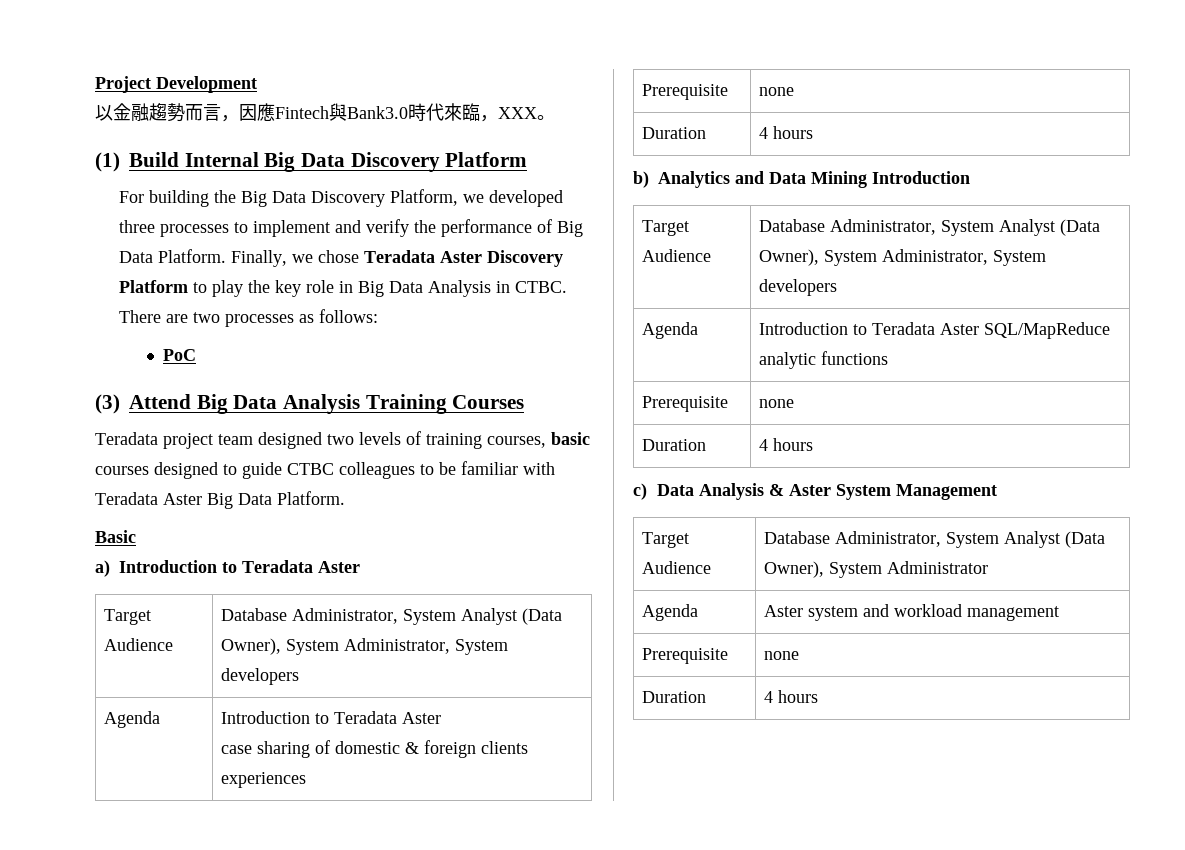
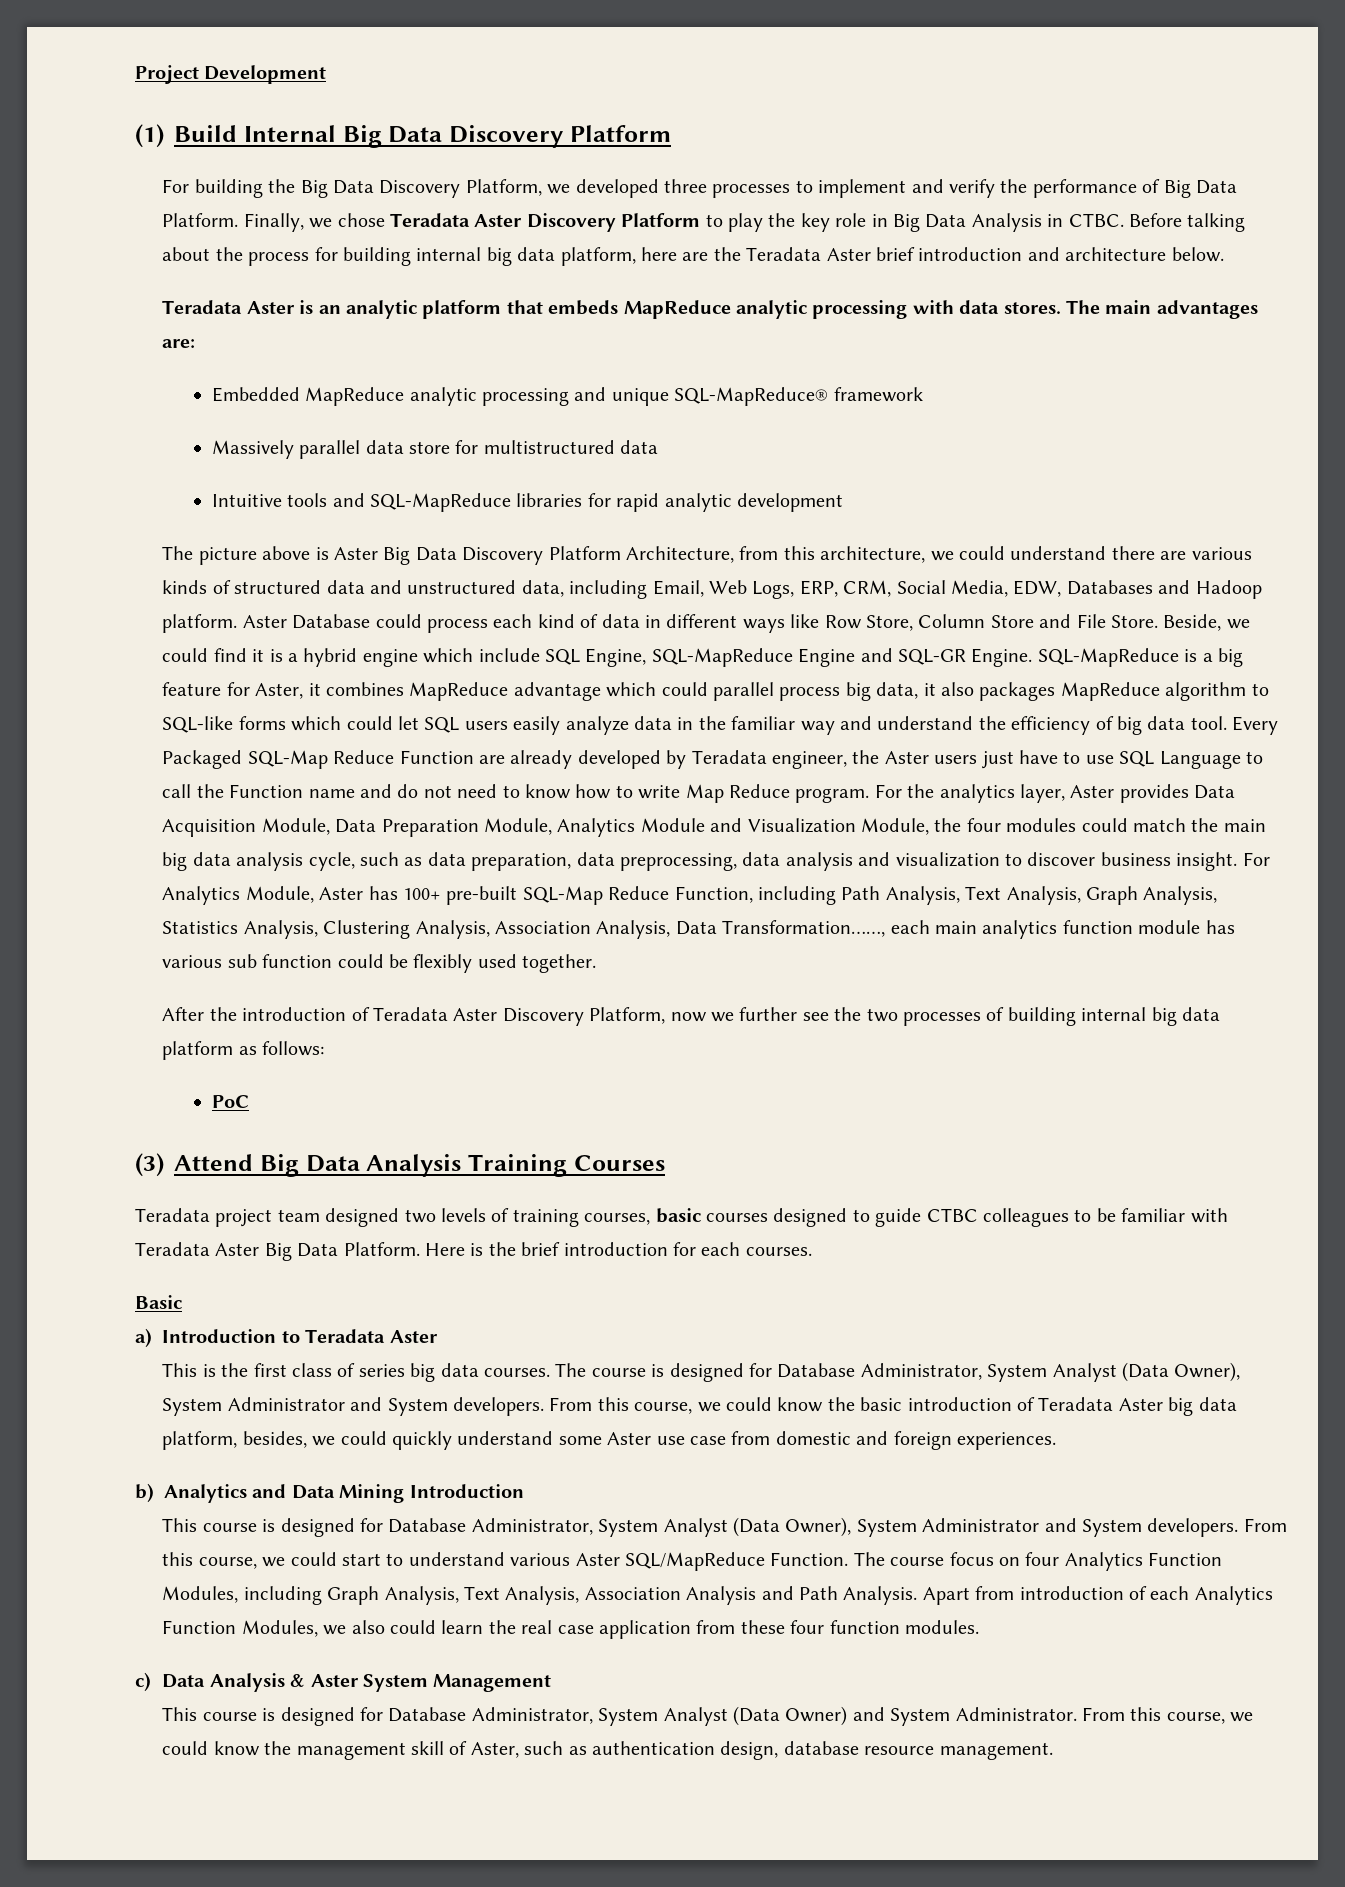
- 以金融趨勢而言，因應Fintech與Bank3.0時代來臨，XXX。
- There are two processes as follows:
+ Before talking about the process for building internal big data platform, here are the Teradata Aster brief introduction and architecture below.
+ Teradata Aster is an analytic platform that embeds MapReduce analytic processing with data stores. The main advantages are:
+ Embedded MapReduce analytic processing and unique SQL-MapReduce® framework
+ Massively parallel data store for multistructured data
+ Intuitive tools and SQL-MapReduce libraries for rapid analytic development
+ The picture above is Aster Big Data Discovery Platform Architecture, from this architecture, we could understand there are various kinds of structured data and unstructured data, including Email, Web Logs, ERP, CRM, Social Media, EDW, Databases and Hadoop platform. Aster Database could process each kind of data in different ways like Row Store, Column Store and File Store. Beside, we could find it is a hybrid engine which include SQL Engine, SQL-MapReduce Engine and SQL-GR Engine. SQL-MapReduce is a big feature for Aster, it combines MapReduce advantage which could parallel process big data, it also packages MapReduce algorithm to SQL-like forms which could let SQL users easily analyze data in the familiar way and understand the efficiency of big data tool. Every Packaged SQL-Map Reduce Function are already developed by Teradata engineer, the Aster users just have to use SQL Language to call the Function name and do not need to know how to write Map Reduce program. For the analytics layer, Aster provides Data Acquisition Module, Data Preparation Module, Analytics Module and Visualization Module, the four modules could match the main big data analysis cycle, such as data preparation, data preprocessing, data analysis and visualization to discover business insight. For Analytics Module, Aster has 100+ pre-built SQL-Map Reduce Function, including Path Analysis, Text Analysis, Graph Analysis, Statistics Analysis, Clustering Analysis, Association Analysis, Data Transformation……, each main analytics function module has various sub function could be flexibly used together.
+ After the introduction of Teradata Aster Discovery Platform, now we further see the two processes of building internal big data platform as follows:
+ Here is the brief introduction for each courses.
  a) Introduction to Teradata Aster
- Target Audience | Database Administrator, System Analyst (Data Owner), System Administrator, System developers
- Agenda | Introduction to Teradata Aster
- case sharing of domestic & foreign clients experiences
- Prerequisite | none
- Duration | 4 hours
+ This is the first class of series big data courses. The course is designed for Database Administrator, System Analyst (Data Owner), System Administrator and System developers. From this course, we could know the basic introduction of Teradata Aster big data platform, besides, we could quickly understand some Aster use case from domestic and foreign experiences.
  b) Analytics and Data Mining Introduction
- Target Audience | Database Administrator, System Analyst (Data Owner), System Administrator, System developers
- Agenda | Introduction to Teradata Aster SQL/MapReduce analytic functions
- Prerequisite | none
- Duration | 4 hours
+ This course is designed for Database Administrator, System Analyst (Data Owner), System Administrator and System developers. From this course, we could start to understand various Aster SQL/MapReduce Function. The course focus on four Analytics Function Modules, including Graph Analysis, Text Analysis, Association Analysis and Path Analysis. Apart from introduction of each Analytics Function Modules, we also could learn the real case application from these four function modules.
- Target Audience | Database Administrator, System Analyst (Data Owner), System Administrator
- Agenda | Aster system and workload management
- Prerequisite | none
- Duration | 4 hours
+ This course is designed for Database Administrator, System Analyst (Data Owner) and System Administrator. From this course, we could know the management skill of Aster, such as authentication design, database resource management.

